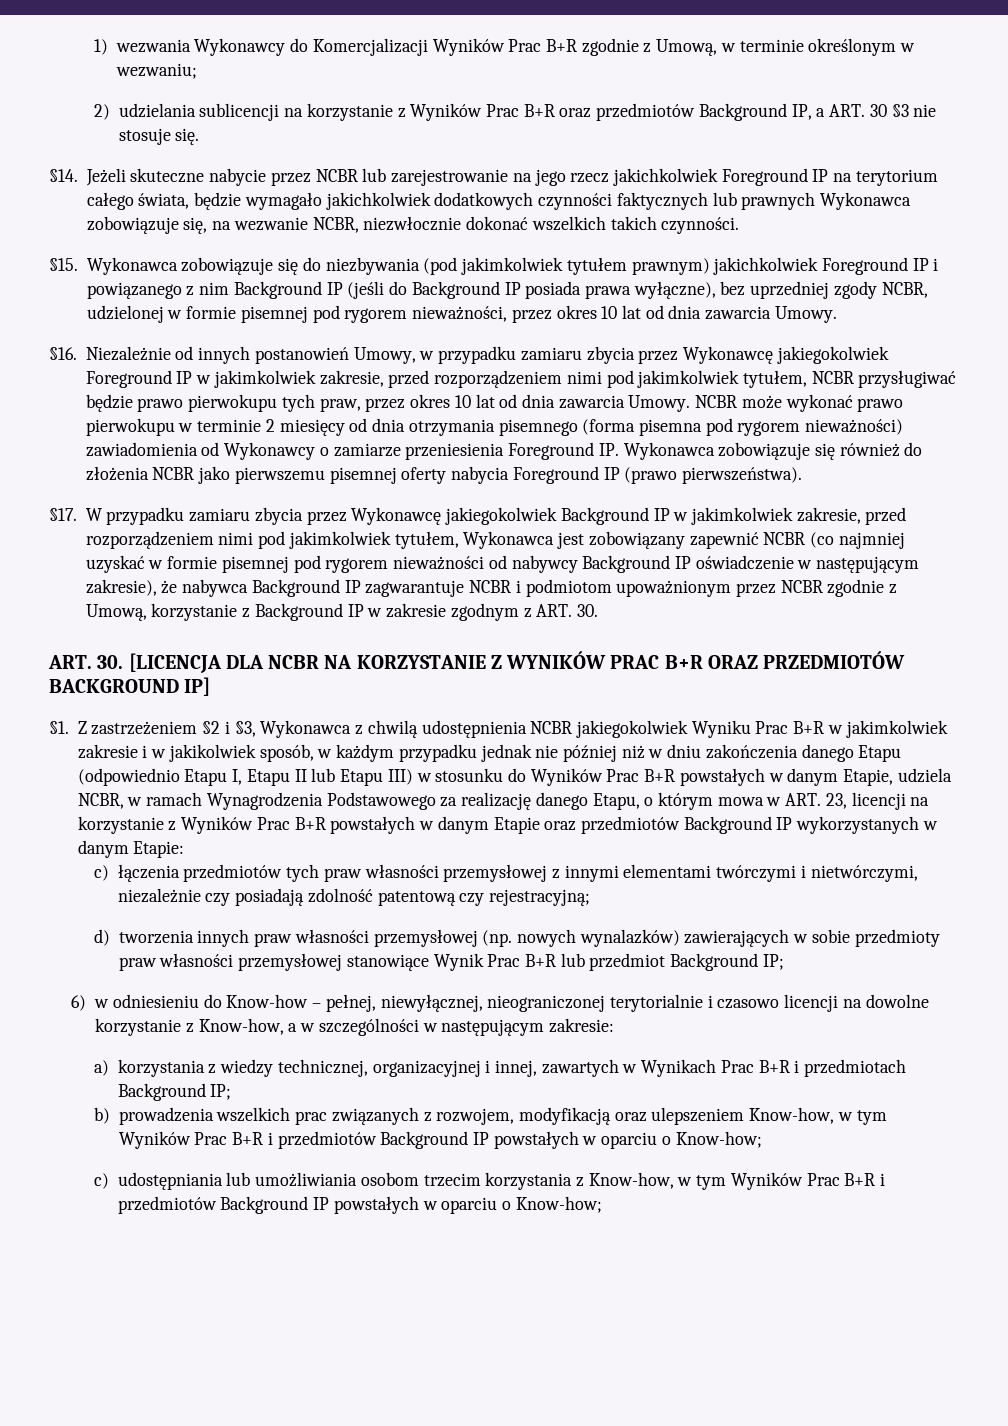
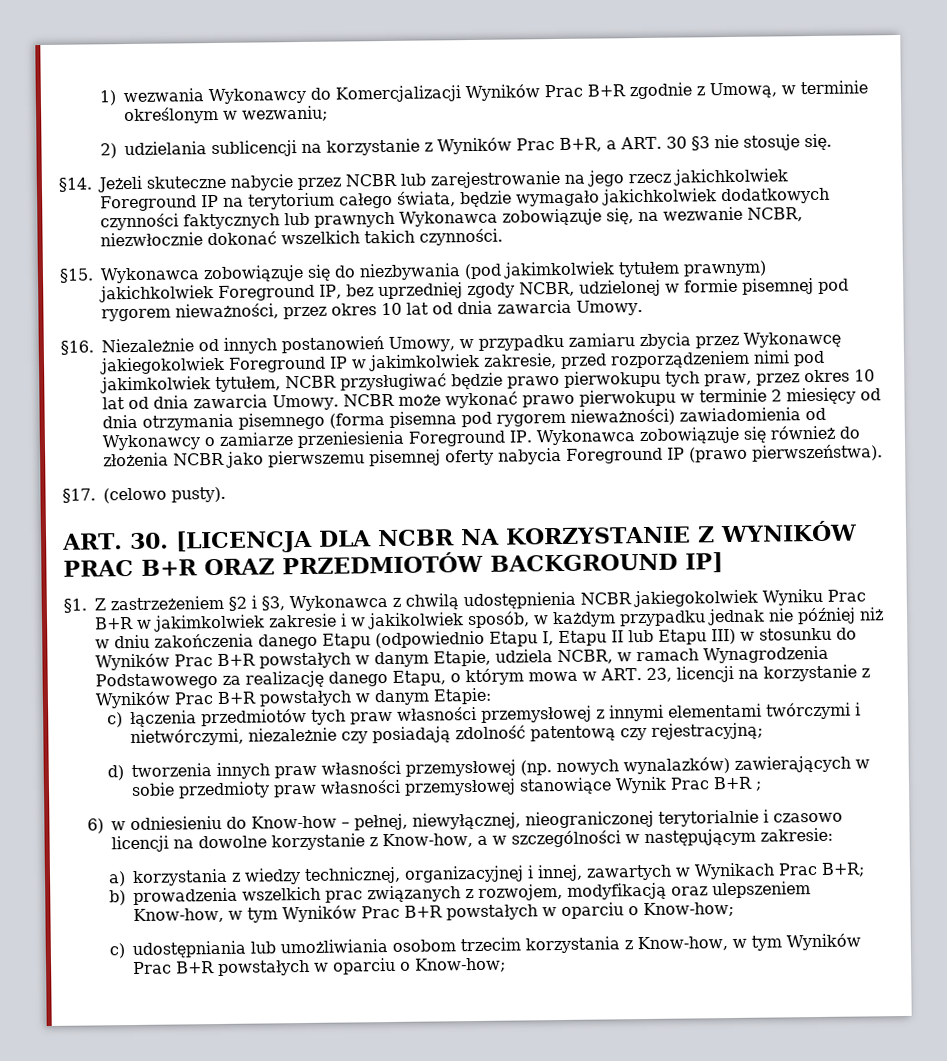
- 2) udzielania sublicencji na korzystanie z Wyników Prac B+R oraz przedmiotów Background IP, a ART. 30 §3 nie stosuje się.
+ 2) udzielania sublicencji na korzystanie z Wyników Prac B+R, a ART. 30 §3 nie stosuje się.
- Wykonawca zobowiązuje się do niezbywania (pod jakimkolwiek tytułem prawnym) jakichkolwiek Foreground IP i powiązanego z nim Background IP (jeśli do Background IP posiada prawa wyłączne), bez uprzedniej zgody NCBR, udzielonej w formie pisemnej pod rygorem nieważności, przez okres 10 lat od dnia zawarcia Umowy.
+ Wykonawca zobowiązuje się do niezbywania (pod jakimkolwiek tytułem prawnym) jakichkolwiek Foreground IP, bez uprzedniej zgody NCBR, udzielonej w formie pisemnej pod rygorem nieważności, przez okres 10 lat od dnia zawarcia Umowy.
- W przypadku zamiaru zbycia przez Wykonawcę jakiegokolwiek Background IP w jakimkolwiek zakresie, przed rozporządzeniem nimi pod jakimkolwiek tytułem, Wykonawca jest zobowiązany zapewnić NCBR (co najmniej uzyskać w formie pisemnej pod rygorem nieważności od nabywcy Background IP oświadczenie w następującym zakresie), że nabywca Background IP zagwarantuje NCBR i podmiotom upoważnionym przez NCBR zgodnie z Umową, korzystanie z Background IP w zakresie zgodnym z ART. 30.
+ (celowo pusty).
- Z zastrzeżeniem §2 i §3, Wykonawca z chwilą udostępnienia NCBR jakiegokolwiek Wyniku Prac B+R w jakimkolwiek zakresie i w jakikolwiek sposób, w każdym przypadku jednak nie później niż w dniu zakończenia danego Etapu (odpowiednio Etapu I, Etapu II lub Etapu III) w stosunku do Wyników Prac B+R powstałych w danym Etapie, udziela NCBR, w ramach Wynagrodzenia Podstawowego za realizację danego Etapu, o którym mowa w ART. 23, licencji na korzystanie z Wyników Prac B+R powstałych w danym Etapie oraz przedmiotów Background IP wykorzystanych w danym Etapie:
+ Z zastrzeżeniem §2 i §3, Wykonawca z chwilą udostępnienia NCBR jakiegokolwiek Wyniku Prac B+R w jakimkolwiek zakresie i w jakikolwiek sposób, w każdym przypadku jednak nie później niż w dniu zakończenia danego Etapu (odpowiednio Etapu I, Etapu II lub Etapu III) w stosunku do Wyników Prac B+R powstałych w danym Etapie, udziela NCBR, w ramach Wynagrodzenia Podstawowego za realizację danego Etapu, o którym mowa w ART. 23, licencji na korzystanie z Wyników Prac B+R powstałych w danym Etapie:
- d) tworzenia innych praw własności przemysłowej (np. nowych wynalazków) zawierających w sobie przedmioty praw własności przemysłowej stanowiące Wynik Prac B+R lub przedmiot Background IP;
+ d) tworzenia innych praw własności przemysłowej (np. nowych wynalazków) zawierających w sobie przedmioty praw własności przemysłowej stanowiące Wynik Prac B+R ;
- a) korzystania z wiedzy technicznej, organizacyjnej i innej, zawartych w Wynikach Prac B+R i przedmiotach Background IP;
+ a) korzystania z wiedzy technicznej, organizacyjnej i innej, zawartych w Wynikach Prac B+R;
- b) prowadzenia wszelkich prac związanych z rozwojem, modyfikacją oraz ulepszeniem Know-how, w tym Wyników Prac B+R i przedmiotów Background IP powstałych w oparciu o Know-how;
+ b) prowadzenia wszelkich prac związanych z rozwojem, modyfikacją oraz ulepszeniem Know-how, w tym Wyników Prac B+R powstałych w oparciu o Know-how;
- c) udostępniania lub umożliwiania osobom trzecim korzystania z Know-how, w tym Wyników Prac B+R i przedmiotów Background IP powstałych w oparciu o Know-how;
+ c) udostępniania lub umożliwiania osobom trzecim korzystania z Know-how, w tym Wyników Prac B+R powstałych w oparciu o Know-how;

